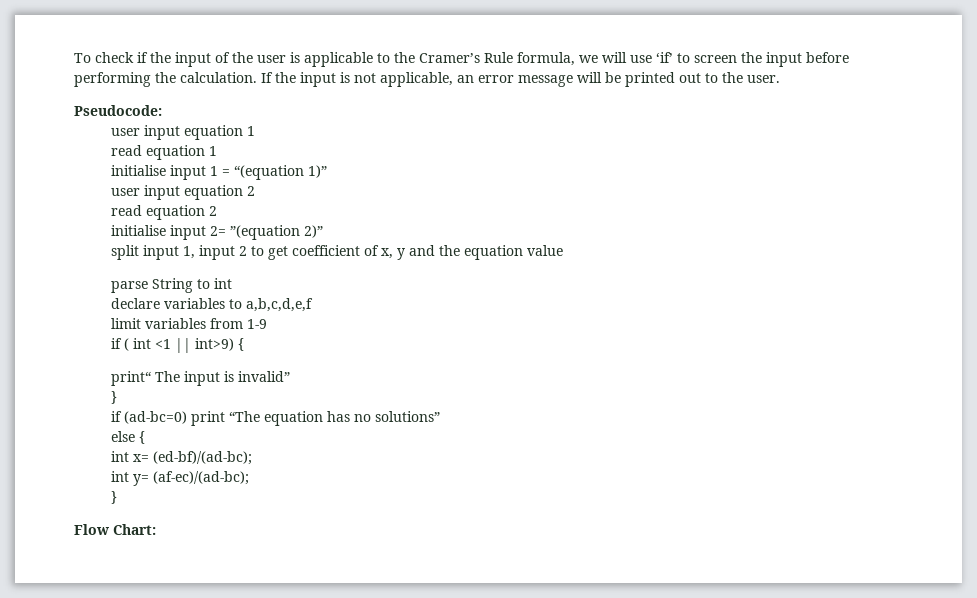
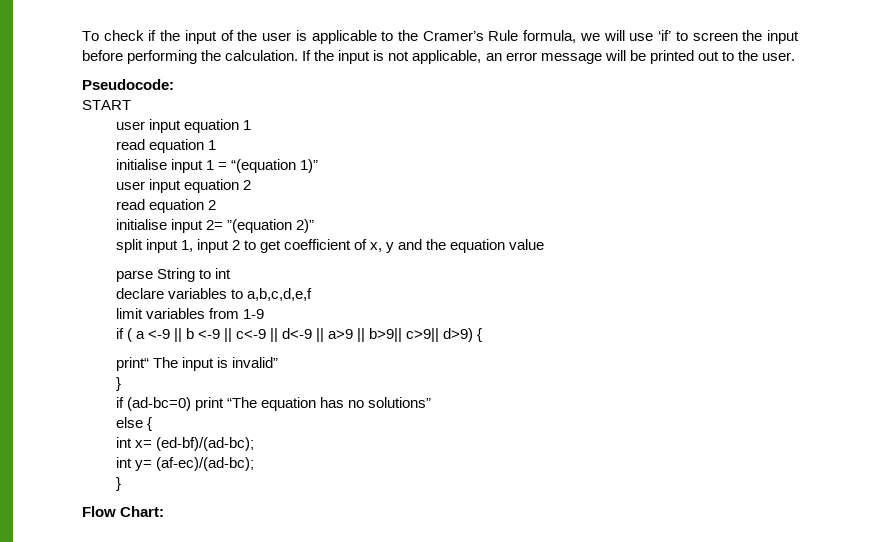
+ START
- if ( int <1 || int>9) {
+ if ( a <-9 || b <-9 || c<-9 || d<-9 || a>9 || b>9|| c>9|| d>9) {

